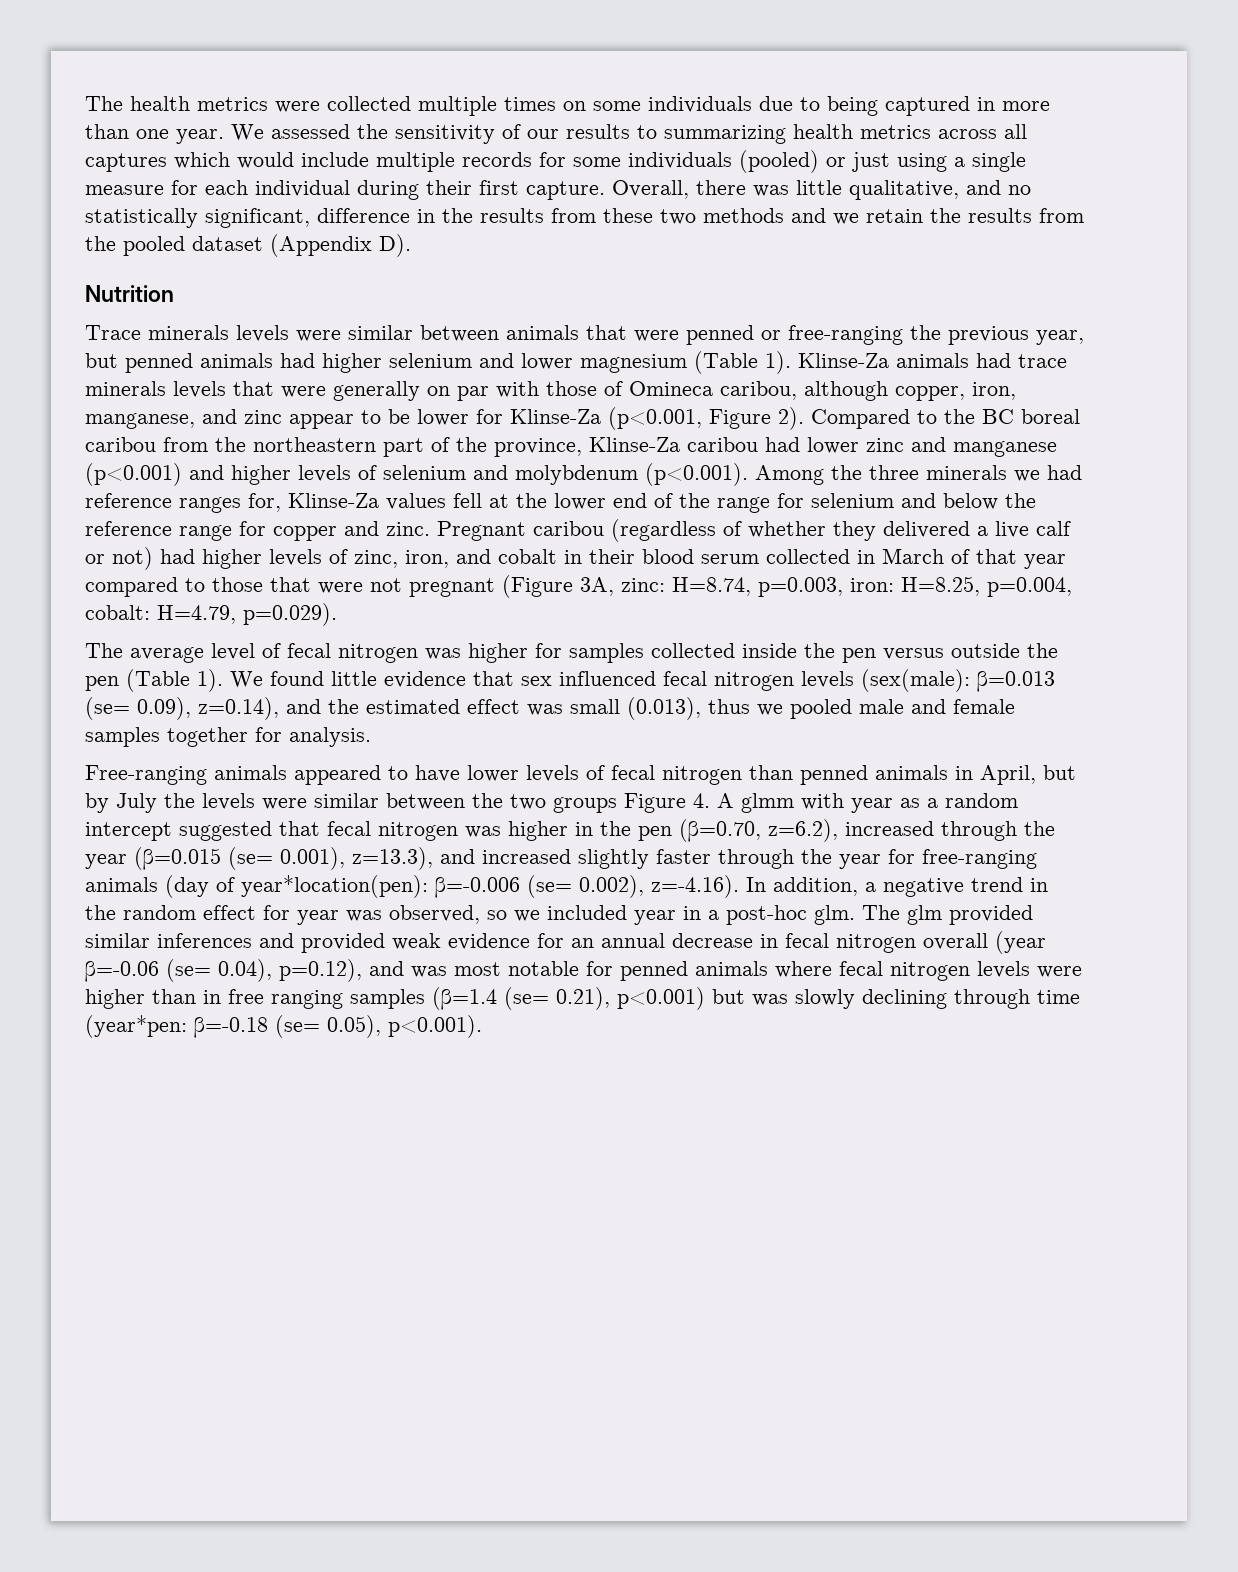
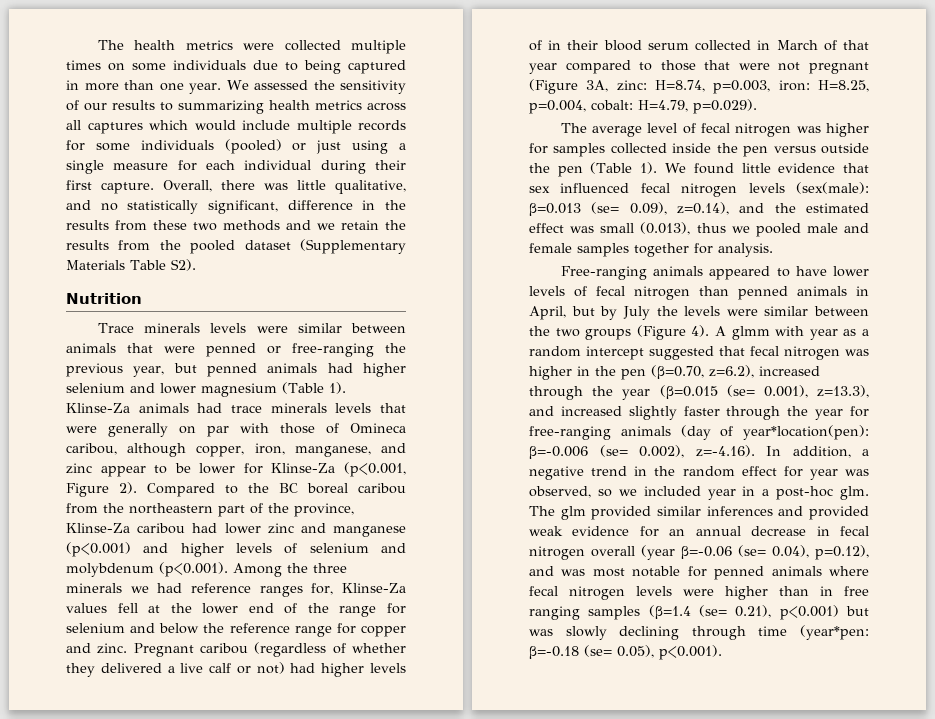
- Overall, there was little qualitative, and no statistically significant, difference in the results from these two methods and we retain the results from the pooled dataset (Appendix D).
+ Overall, there was little qualitative, and no statistically significant, difference in the results from these two methods and we retain the results from the pooled dataset (Supplementary Materials Table S2).
- Pregnant caribou (regardless of whether they delivered a live calf or not) had higher levels of zinc, iron, and cobalt in their blood serum collected in March of that year compared to those that were not pregnant (Figure 3A, zinc: H=8.74, p=0.003, iron: H=8.25, p=0.004, cobalt: H=4.79, p=0.029).
+ Pregnant caribou (regardless of whether they delivered a live calf or not) had higher levels of in their blood serum collected in March of that year compared to those that were not pregnant (Figure 3A, zinc: H=8.74, p=0.003, iron: H=8.25, p=0.004, cobalt: H=4.79, p=0.029).
- Free-ranging animals appeared to have lower levels of fecal nitrogen than penned animals in April, but by July the levels were similar between the two groups Figure 4. A glmm with year as a random intercept suggested that fecal nitrogen was higher in the pen (β=0.70, z=6.2), increased through the year (β=0.015 (se= 0.001), z=13.3), and increased slightly faster through the year for free-ranging animals (day of year*location(pen):
+ Free-ranging animals appeared to have lower levels of fecal nitrogen than penned animals in April, but by July the levels were similar between the two groups (Figure 4). A glmm with year as a random intercept suggested that fecal nitrogen was higher in the pen (β=0.70, z=6.2), increased through the year (β=0.015 (se= 0.001), z=13.3), and increased slightly faster through the year for free-ranging animals (day of year*location(pen):

